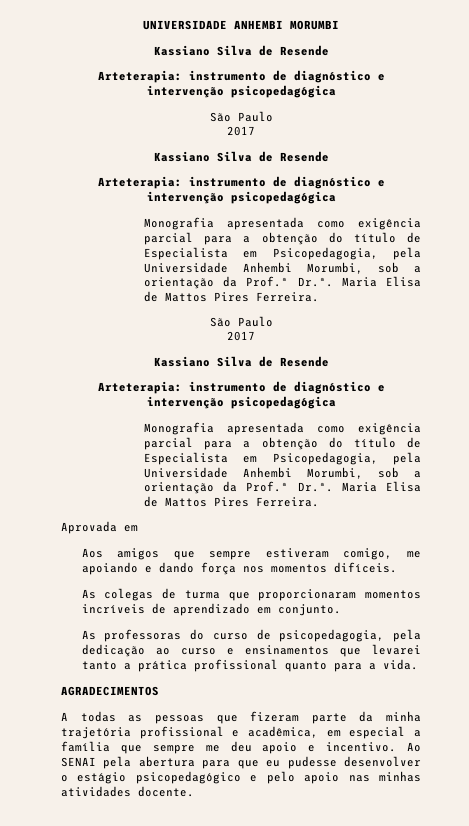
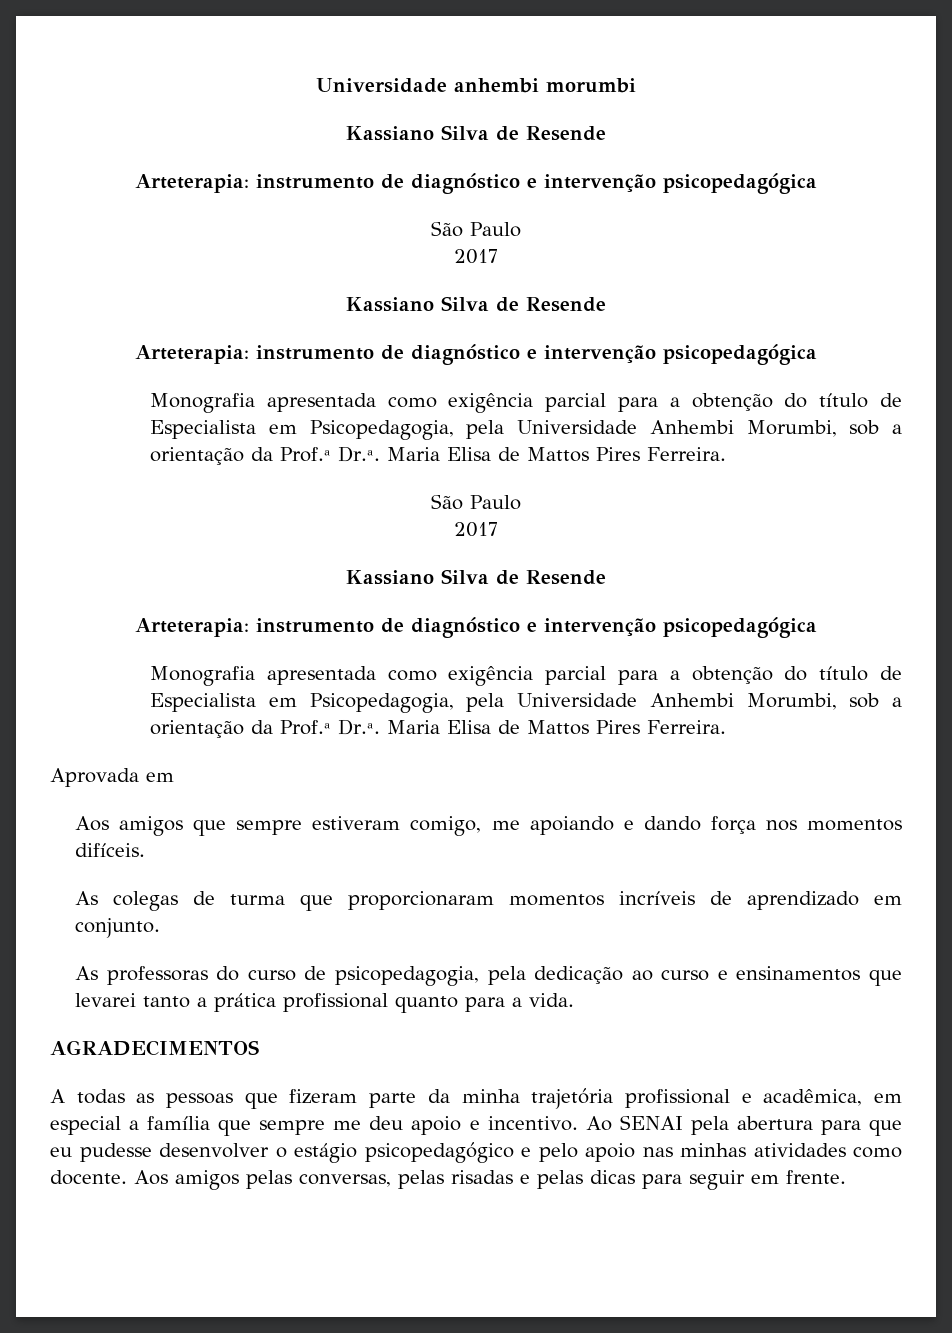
- UNIVERSIDADE ANHEMBI MORUMBI
+ Universidade anhembi morumbi
- Ao SENAI pela abertura para que eu pudesse desenvolver o estágio psicopedagógico e pelo apoio nas minhas atividades docente.
+ Ao SENAI pela abertura para que eu pudesse desenvolver o estágio psicopedagógico e pelo apoio nas minhas atividades como docente. Aos amigos pelas conversas, pelas risadas e pelas dicas para seguir em frente.

